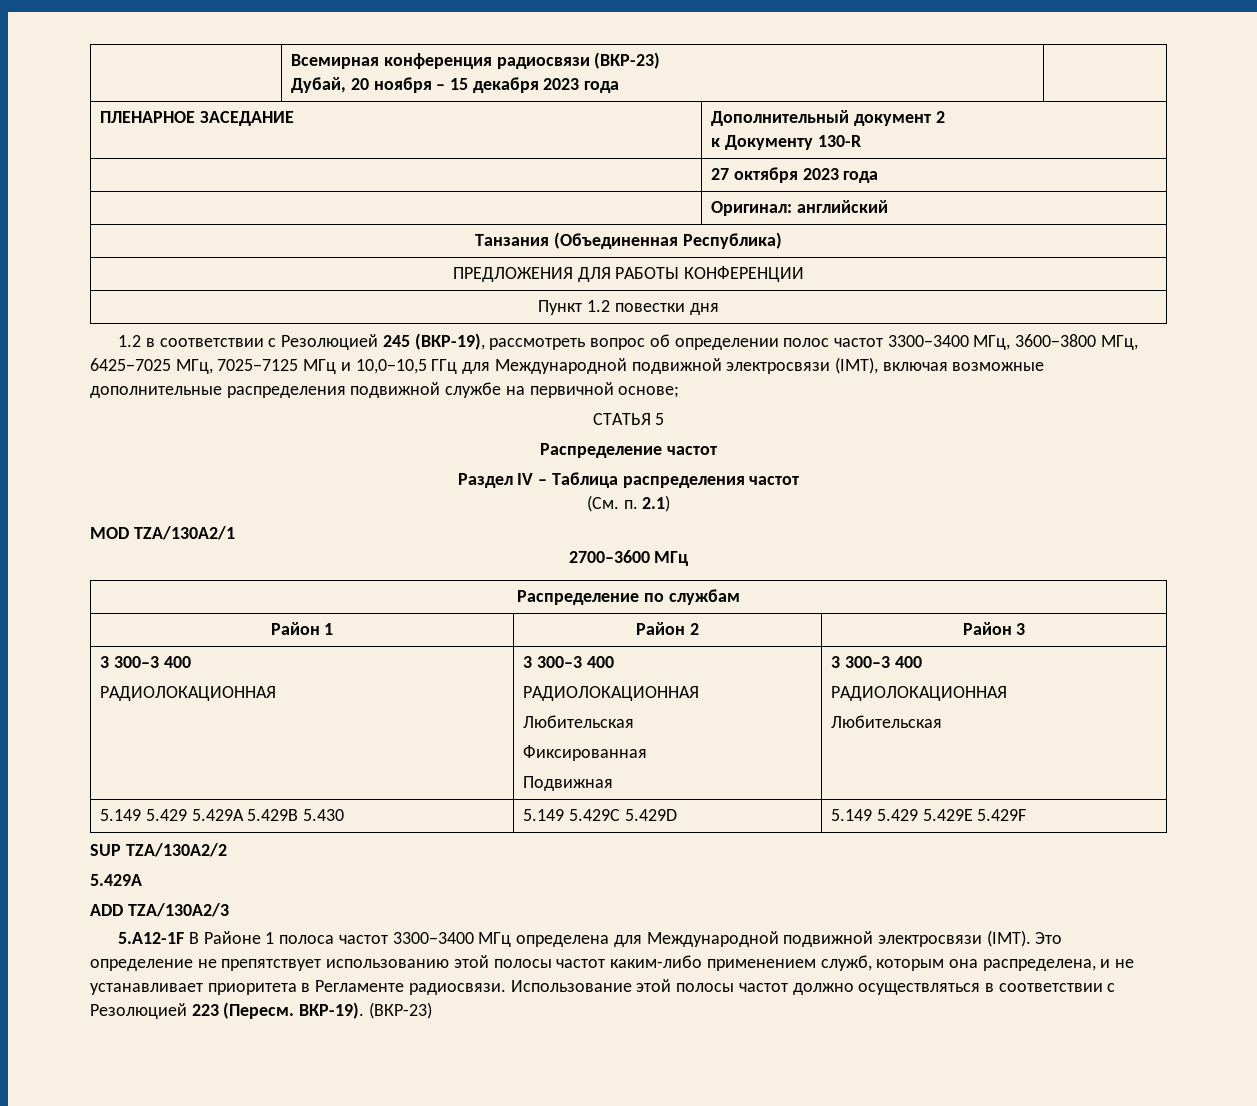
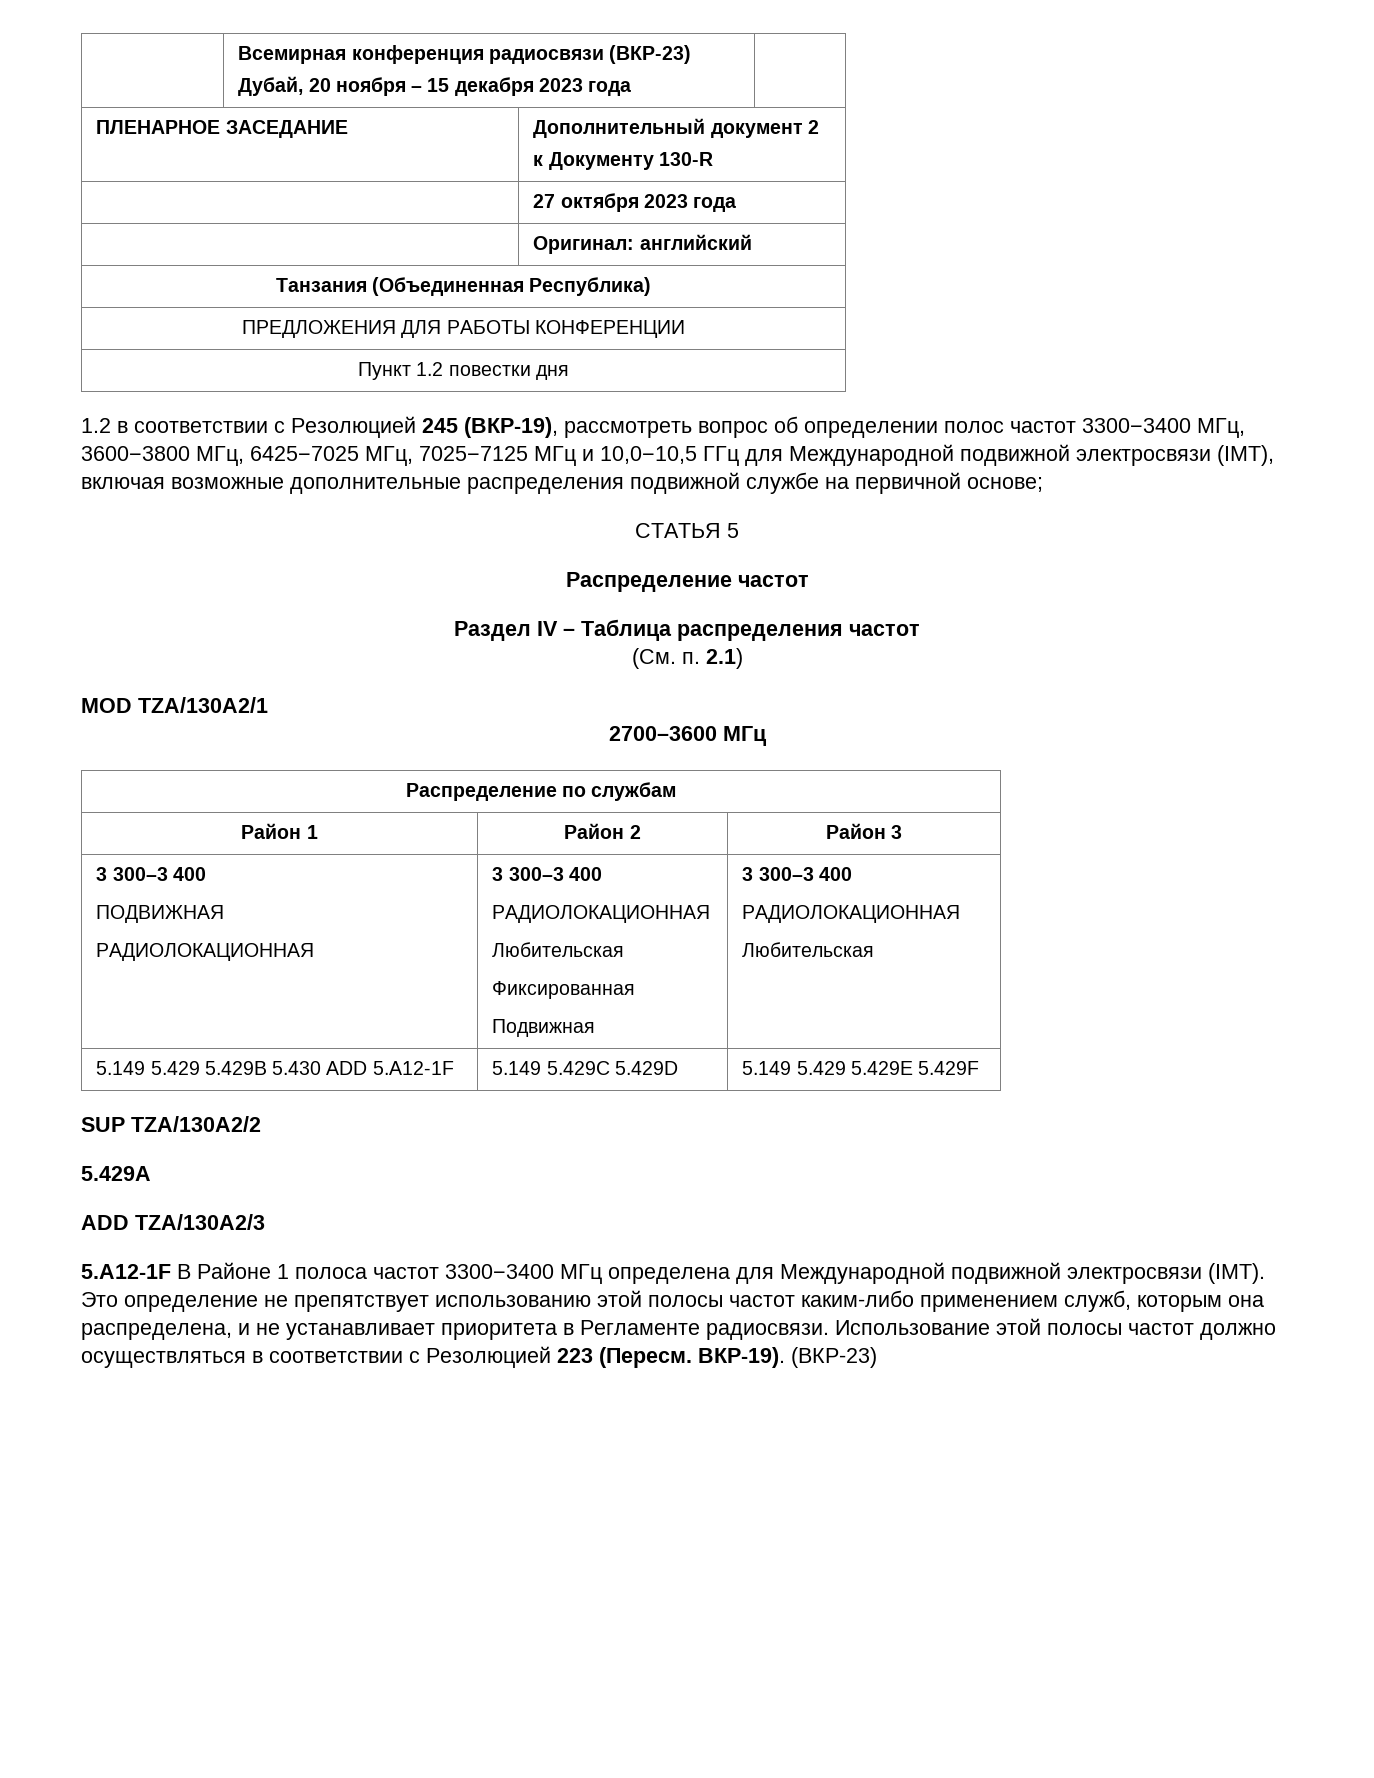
  Район 1 | Район 2 | Район 3
  3 300–3 400
+ ПОДВИЖНАЯ
- 5.149 5.429 5.429А 5.429В 5.430 | 5.149 5.429С 5.429D | 5.149 5.429 5.429Е 5.429F
+ 5.149 5.429 5.429В 5.430 ADD 5.A12-1F | 5.149 5.429С 5.429D | 5.149 5.429 5.429Е 5.429F

